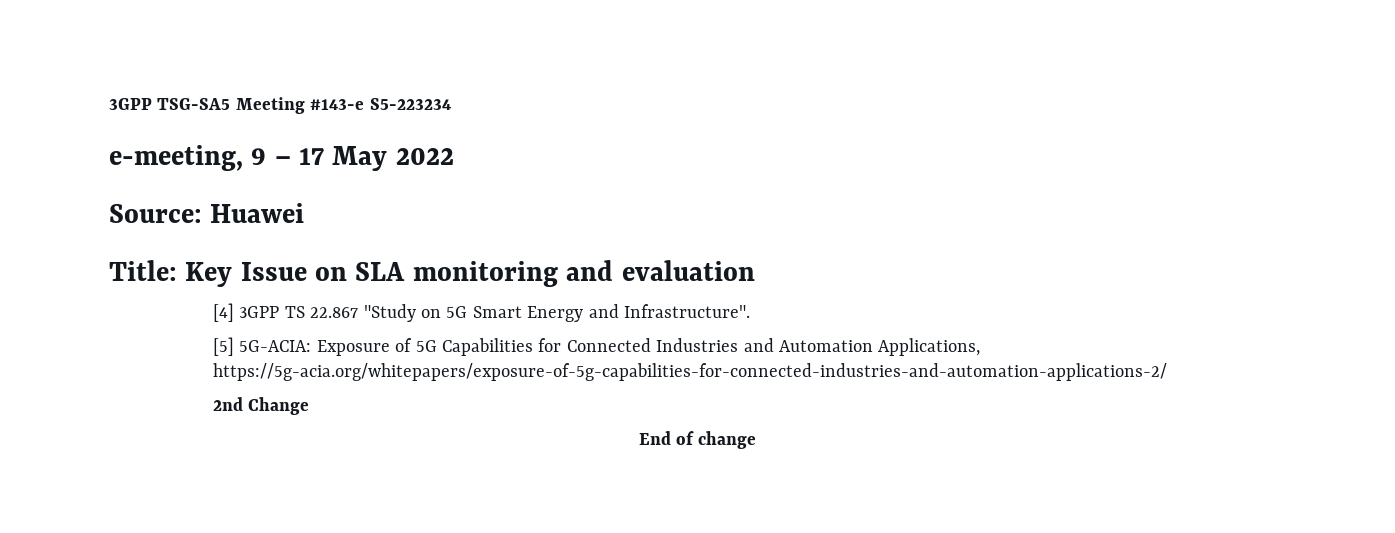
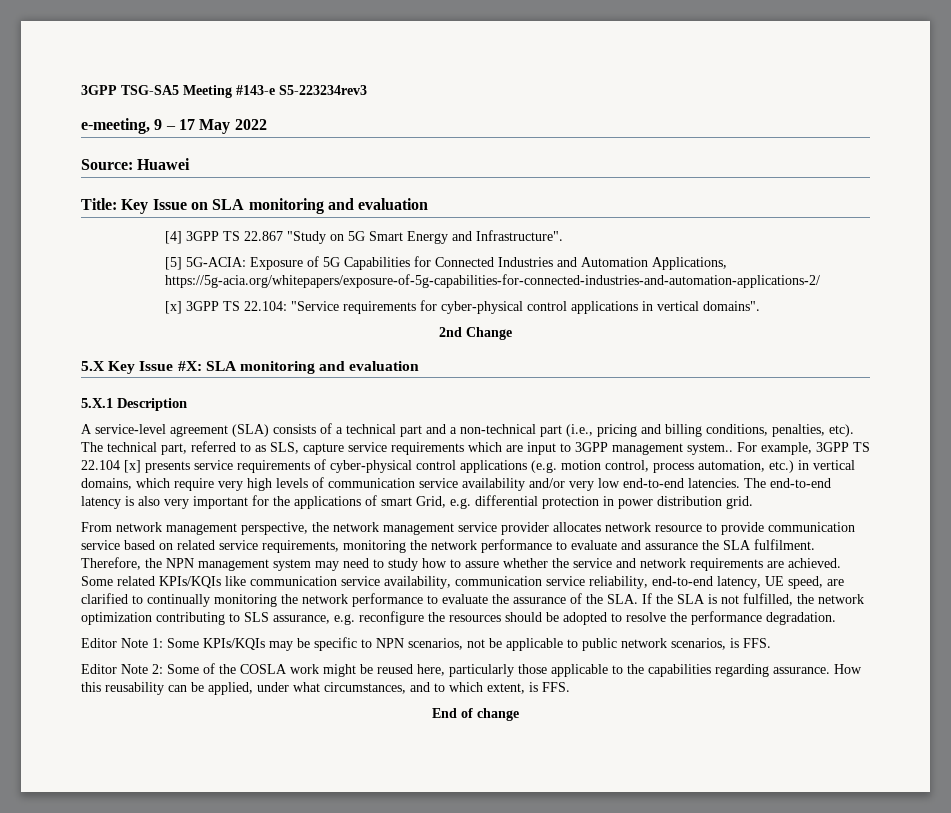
- 3GPP TSG-SA5 Meeting #143-e S5-223234
+ 3GPP TSG-SA5 Meeting #143-e S5-223234rev3
+ [x] 3GPP TS 22.104: "Service requirements for cyber-physical control applications in vertical domains".
  2nd Change
+ 5.X Key Issue #X: SLA monitoring and evaluation
+ 5.X.1 Description
+ A service-level agreement (SLA) consists of a technical part and a non-technical part (i.e., pricing and billing conditions, penalties, etc). The technical part, referred to as SLS, capture service requirements which are input to 3GPP management system.. For example, 3GPP TS 22.104 [x] presents service requirements of cyber-physical control applications (e.g. motion control, process automation, etc.) in vertical domains, which require very high levels of communication service availability and/or very low end-to-end latencies. The end-to-end latency is also very important for the applications of smart Grid, e.g. differential protection in power distribution grid.
+ From network management perspective, the network management service provider allocates network resource to provide communication service based on related service requirements, monitoring the network performance to evaluate and assurance the SLA fulfilment. Therefore, the NPN management system may need to study how to assure whether the service and network requirements are achieved. Some related KPIs/KQIs like communication service availability, communication service reliability, end-to-end latency, UE speed, are clarified to continually monitoring the network performance to evaluate the assurance of the SLA. If the SLA is not fulfilled, the network optimization contributing to SLS assurance, e.g. reconfigure the resources should be adopted to resolve the performance degradation.
+ Editor Note 1: Some KPIs/KQIs may be specific to NPN scenarios, not be applicable to public network scenarios, is FFS.
+ Editor Note 2: Some of the COSLA work might be reused here, particularly those applicable to the capabilities regarding assurance. How this reusability can be applied, under what circumstances, and to which extent, is FFS.

